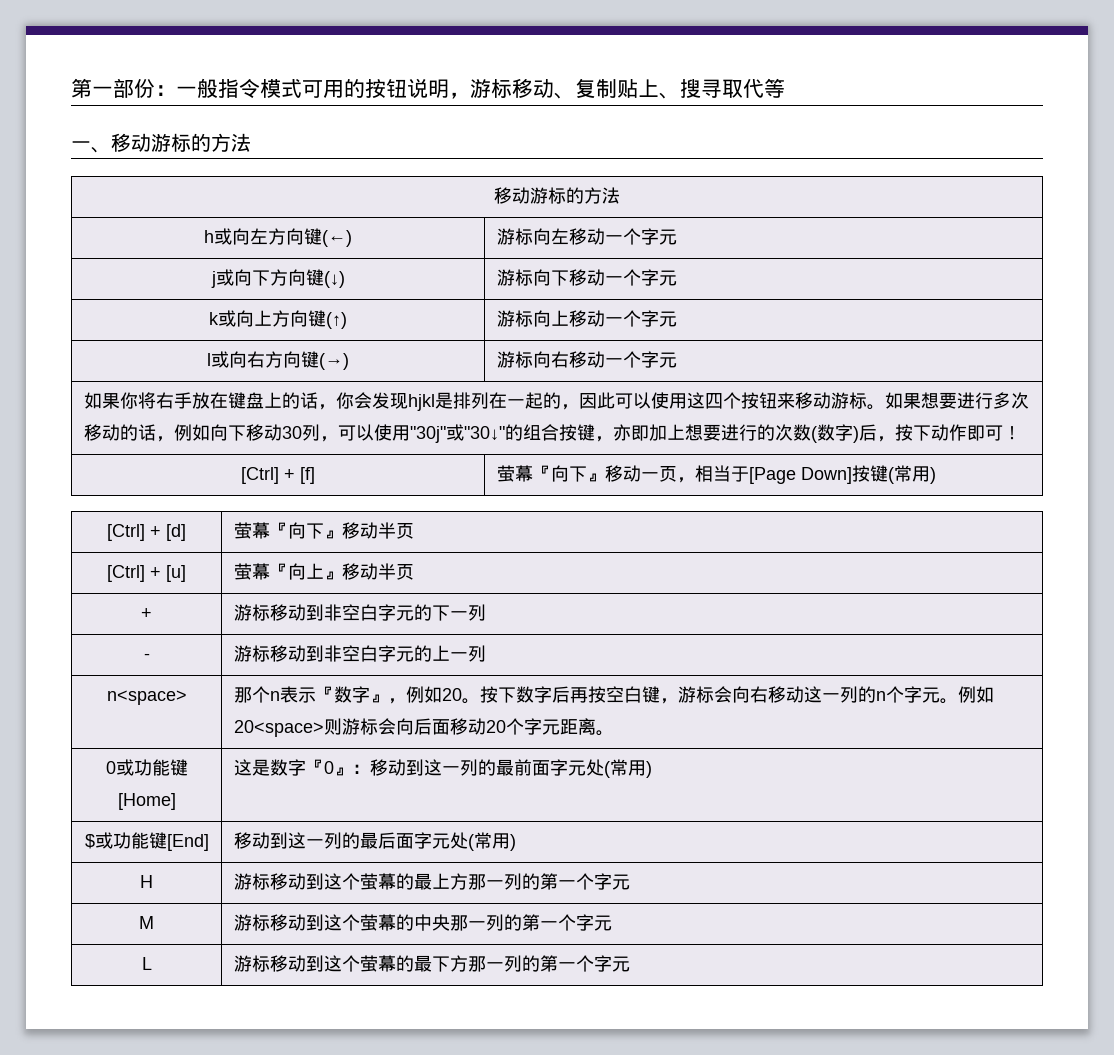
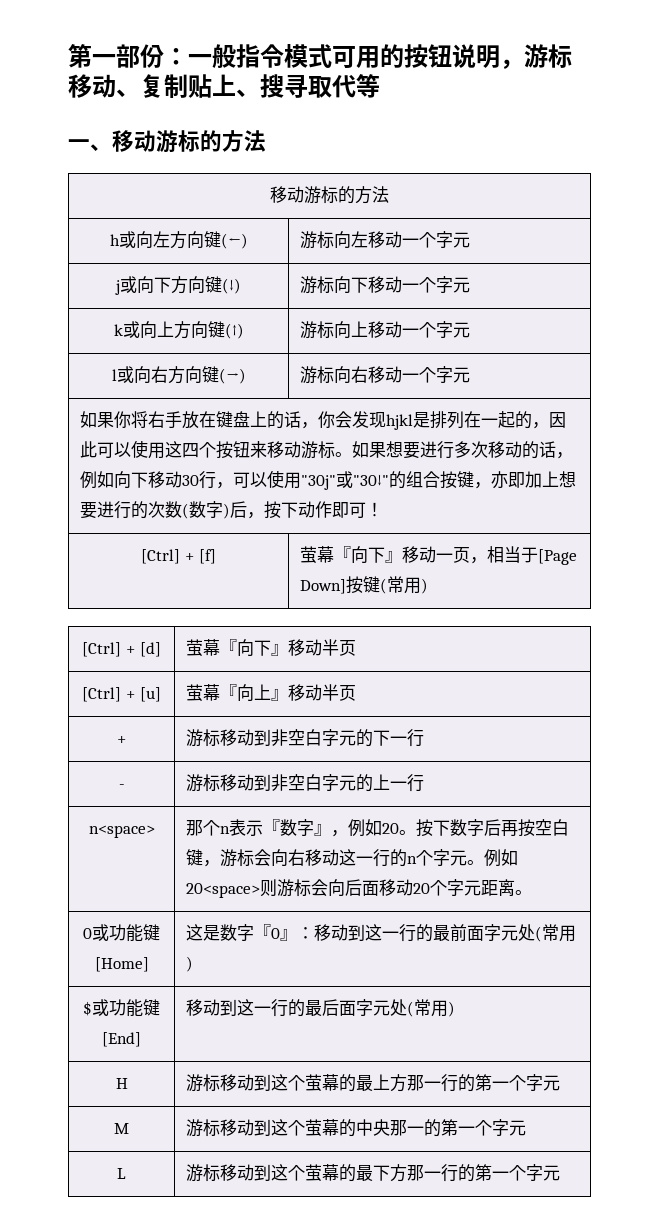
- 如果想要进行多次移动的话，例如向下移动30列，可以使用"30j"或"30↓"的组合按键，亦即加上想要进行的次数(数字)后，按下动作即可！
+ 如果想要进行多次移动的话，例如向下移动30行，可以使用"30j"或"30↓"的组合按键，亦即加上想要进行的次数(数字)后，按下动作即可！
- + | 游标移动到非空白字元的下一列
+ + | 游标移动到非空白字元的下一行
- - | 游标移动到非空白字元的上一列
+ - | 游标移动到非空白字元的上一行
- n<space> | 那个n表示『数字』，例如20。按下数字后再按空白键，游标会向右移动这一列的n个字元。例如20<space>则游标会向后面移动20个字元距离。
+ n<space> | 那个n表示『数字』，例如20。按下数字后再按空白键，游标会向右移动这一行的n个字元。例如20<space>则游标会向后面移动20个字元距离。
- 0或功能键[Home] | 这是数字『0』：移动到这一列的最前面字元处(常用)
+ 0或功能键[Home] | 这是数字『0』：移动到这一行的最前面字元处(常用)
- $或功能键[End] | 移动到这一列的最后面字元处(常用)
+ $或功能键[End] | 移动到这一行的最后面字元处(常用)
- H | 游标移动到这个萤幕的最上方那一列的第一个字元
+ H | 游标移动到这个萤幕的最上方那一行的第一个字元
- M | 游标移动到这个萤幕的中央那一列的第一个字元
+ M | 游标移动到这个萤幕的中央那一的第一个字元
- L | 游标移动到这个萤幕的最下方那一列的第一个字元
+ L | 游标移动到这个萤幕的最下方那一行的第一个字元

